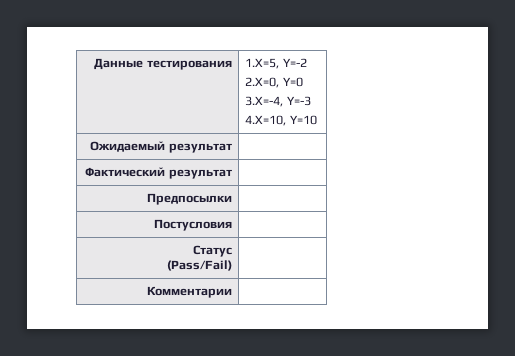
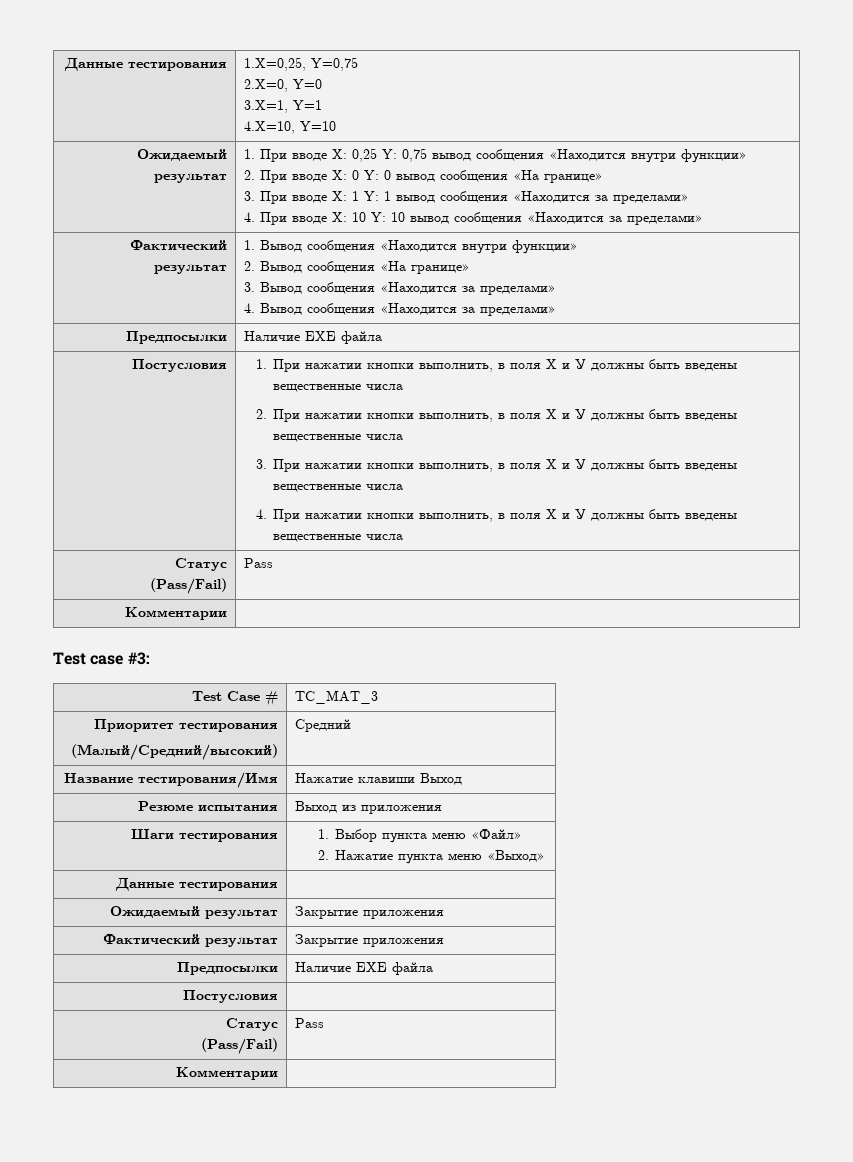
- Данные тестирования | 1.X=5, Y=-2
+ Данные тестирования | 1.X=0,25, Y=0,75
  2.X=0, Y=0
- 3.X=-4, Y=-3
+ 3.X=1, Y=1
- Фактический результат |
- Предпосылки |
+ 1. При вводе X: 0,25 Y: 0,75 вывод сообщения «Находится внутри функции»
+ 2. При вводе X: 0 Y: 0 вывод сообщения «На границе»
+ 3. При вводе X: 1 Y: 1 вывод сообщения «Находится за пределами»
+ 4. При вводе X: 10 Y: 10 вывод сообщения «Находится за пределами»
+ Фактический результат | 1. Вывод сообщения «Находится внутри функции»
+ 2. Вывод сообщения «На границе»
+ 3. Вывод сообщения «Находится за пределами»
+ 4. Вывод сообщения «Находится за пределами»
+ Предпосылки | Наличие EXE файла
+ Постусловия | 1. При нажатии кнопки выполнить, в поля Х и У должны быть введены вещественные числа
+ 2. При нажатии кнопки выполнить, в поля Х и У должны быть введены вещественные числа
+ 3. При нажатии кнопки выполнить, в поля Х и У должны быть введены вещественные числа
+ 4. При нажатии кнопки выполнить, в поля Х и У должны быть введены вещественные числа
+ Статус
+ (Pass/Fail) | Pass
+ Комментарии |
+ Test case #3:
+ Test Case # | TC_MAT_3
+ Приоритет тестирования
+ (Малый/Средний/высокий) | Средний
+ Название тестирования/Имя | Нажатие клавиши Выход
+ Резюме испытания | Выход из приложения
+ Шаги тестирования | 1. Выбор пункта меню «Файл»
+ 2. Нажатие пункта меню «Выход»
+ Данные тестирования |
+ Ожидаемый результат | Закрытие приложения
+ Фактический результат | Закрытие приложения
+ Предпосылки | Наличие EXE файла
  Постусловия |
  Статус
- (Pass/Fail) |
+ (Pass/Fail) | Pass

